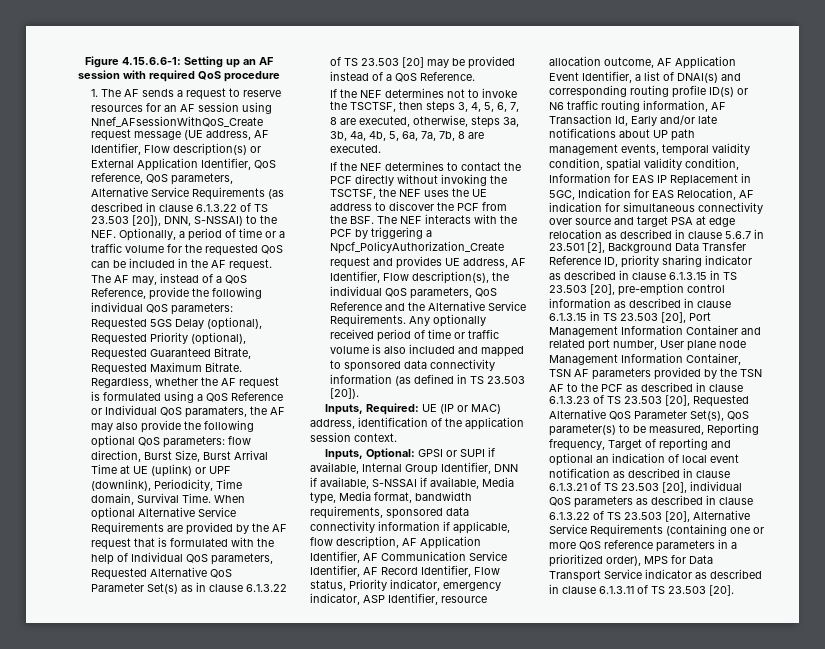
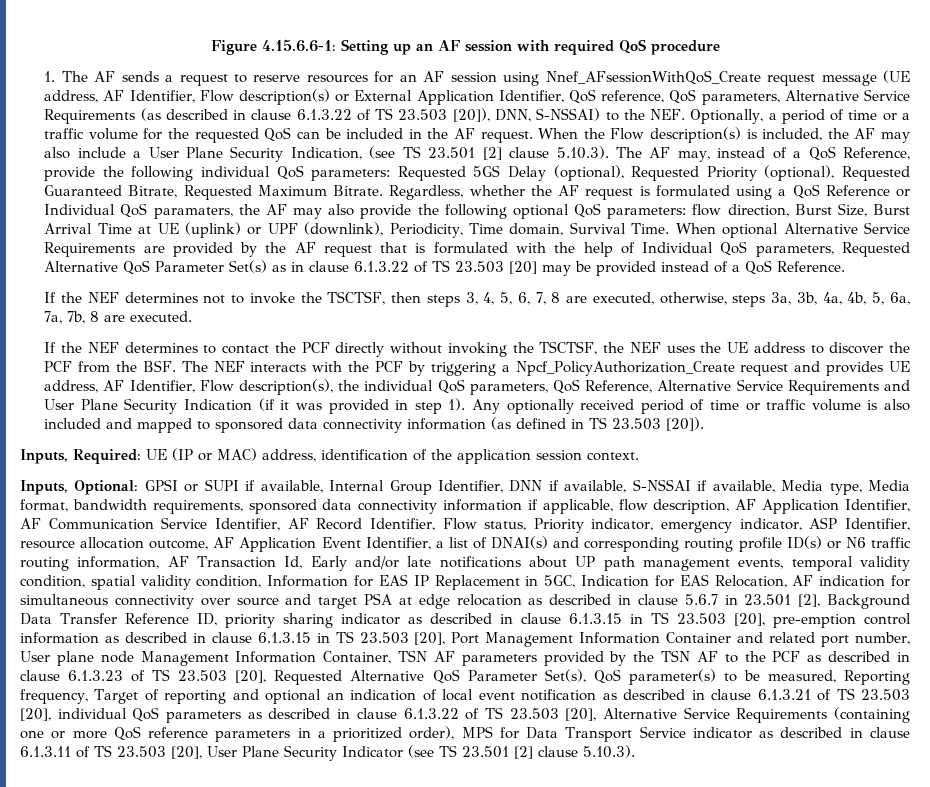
- The AF may, instead of a QoS Reference, provide the following individual QoS parameters: Requested 5GS Delay (optional), Requested Priority (optional), Requested Guaranteed Bitrate, Requested Maximum Bitrate.
+ When the Flow description(s) is included, the AF may also include a User Plane Security Indication, (see TS 23.501 [2] clause 5.10.3). The AF may, instead of a QoS Reference, provide the following individual QoS parameters: Requested 5GS Delay (optional), Requested Priority (optional), Requested Guaranteed Bitrate, Requested Maximum Bitrate.
- If the NEF determines to contact the PCF directly without invoking the TSCTSF, the NEF uses the UE address to discover the PCF from the BSF. The NEF interacts with the PCF by triggering a Npcf_PolicyAuthorization_Create request and provides UE address, AF Identifier, Flow description(s), the individual QoS parameters, QoS Reference and the Alternative Service Requirements.
+ If the NEF determines to contact the PCF directly without invoking the TSCTSF, the NEF uses the UE address to discover the PCF from the BSF. The NEF interacts with the PCF by triggering a Npcf_PolicyAuthorization_Create request and provides UE address, AF Identifier, Flow description(s), the individual QoS parameters, QoS Reference, Alternative Service Requirements and User Plane Security Indication (if it was provided in step 1).
- GPSI or SUPI if available, Internal Group Identifier, DNN if available, S-NSSAI if available, Media type, Media format, bandwidth requirements, sponsored data connectivity information if applicable, flow description, AF Application Identifier, AF Communication Service Identifier, AF Record Identifier, Flow status, Priority indicator, emergency indicator, ASP Identifier, resource allocation outcome, AF Application Event Identifier, a list of DNAI(s) and corresponding routing profile ID(s) or N6 traffic routing information, AF Transaction Id, Early and/or late notifications about UP path management events, temporal validity condition, spatial validity condition, Information for EAS IP Replacement in 5GC, Indication for EAS Relocation, AF indication for simultaneous connectivity over source and target PSA at edge relocation as described in clause 5.6.7 in 23.501 [2], Background Data Transfer Reference ID, priority sharing indicator as described in clause 6.1.3.15 in TS 23.503 [20], pre-emption control information as described in clause 6.1.3.15 in TS 23.503 [20], Port Management Information Container and related port number, User plane node Management Information Container, TSN AF parameters provided by the TSN AF to the PCF as described in clause 6.1.3.23 of TS 23.503 [20], Requested Alternative QoS Parameter Set(s), QoS parameter(s) to be measured, Reporting frequency, Target of reporting and optional an indication of local event notification as described in clause 6.1.3.21 of TS 23.503 [20], individual QoS parameters as described in clause 6.1.3.22 of TS 23.503 [20], Alternative Service Requirements (containing one or more QoS reference parameters in a prioritized order), MPS for Data Transport Service indicator as described in clause 6.1.3.11 of TS 23.503 [20].
+ GPSI or SUPI if available, Internal Group Identifier, DNN if available, S-NSSAI if available, Media type, Media format, bandwidth requirements, sponsored data connectivity information if applicable, flow description, AF Application Identifier, AF Communication Service Identifier, AF Record Identifier, Flow status, Priority indicator, emergency indicator, ASP Identifier, resource allocation outcome, AF Application Event Identifier, a list of DNAI(s) and corresponding routing profile ID(s) or N6 traffic routing information, AF Transaction Id, Early and/or late notifications about UP path management events, temporal validity condition, spatial validity condition, Information for EAS IP Replacement in 5GC, Indication for EAS Relocation, AF indication for simultaneous connectivity over source and target PSA at edge relocation as described in clause 5.6.7 in 23.501 [2], Background Data Transfer Reference ID, priority sharing indicator as described in clause 6.1.3.15 in TS 23.503 [20], pre-emption control information as described in clause 6.1.3.15 in TS 23.503 [20], Port Management Information Container and related port number, User plane node Management Information Container, TSN AF parameters provided by the TSN AF to the PCF as described in clause 6.1.3.23 of TS 23.503 [20], Requested Alternative QoS Parameter Set(s), QoS parameter(s) to be measured, Reporting frequency, Target of reporting and optional an indication of local event notification as described in clause 6.1.3.21 of TS 23.503 [20], individual QoS parameters as described in clause 6.1.3.22 of TS 23.503 [20], Alternative Service Requirements (containing one or more QoS reference parameters in a prioritized order), MPS for Data Transport Service indicator as described in clause 6.1.3.11 of TS 23.503 [20], User Plane Security Indicator (see TS 23.501 [2] clause 5.10.3).

